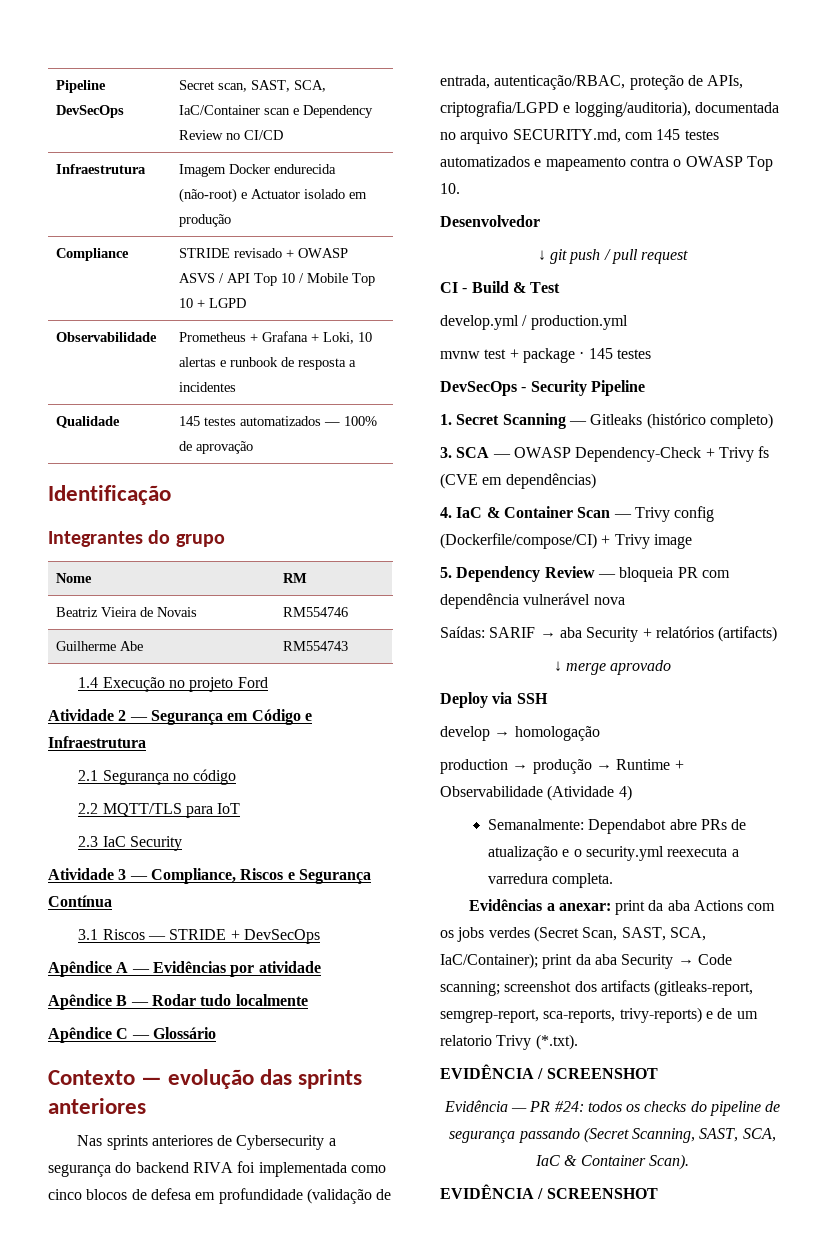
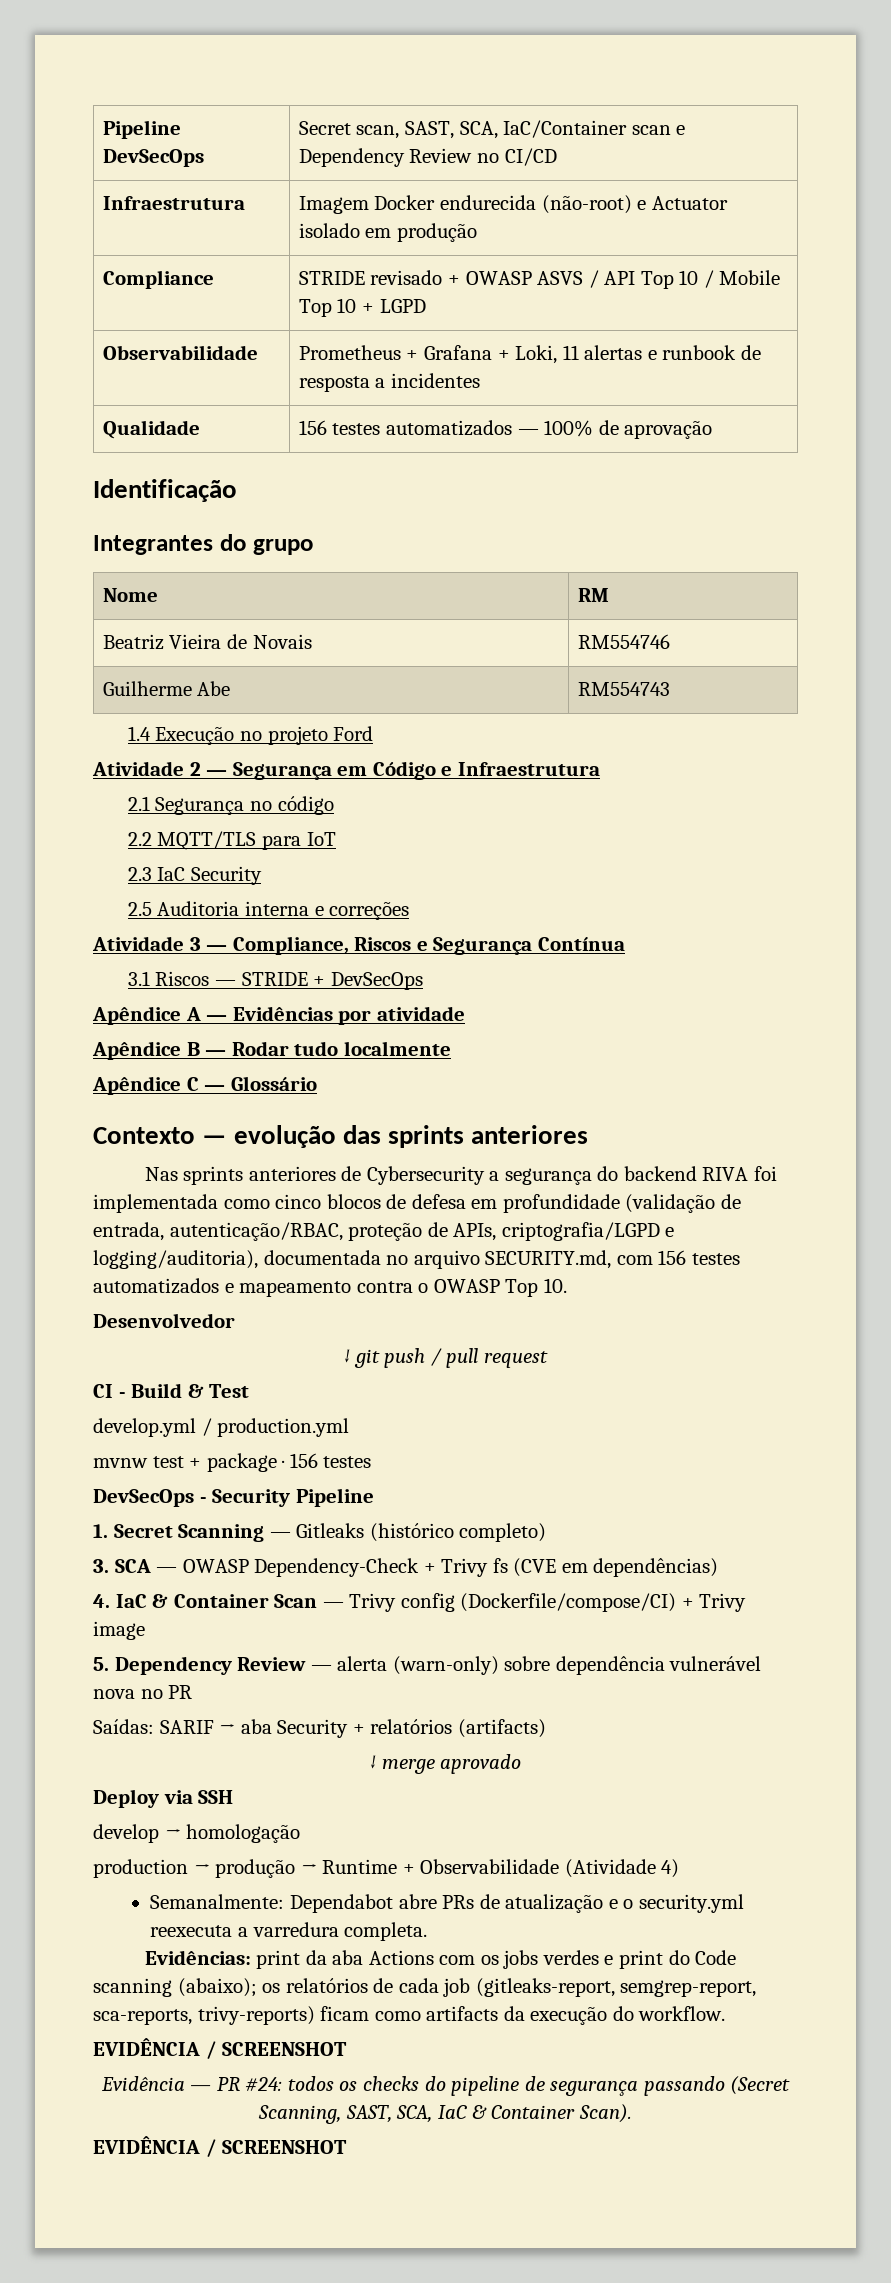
- Observabilidade | Prometheus + Grafana + Loki, 10 alertas e runbook de resposta a incidentes
+ Observabilidade | Prometheus + Grafana + Loki, 11 alertas e runbook de resposta a incidentes
- Qualidade | 145 testes automatizados — 100% de aprovação
+ Qualidade | 156 testes automatizados — 100% de aprovação
+ 2.5 Auditoria interna e correções
- Nas sprints anteriores de Cybersecurity a segurança do backend RIVA foi implementada como cinco blocos de defesa em profundidade (validação de entrada, autenticação/RBAC, proteção de APIs, criptografia/LGPD e logging/auditoria), documentada no arquivo SECURITY.md, com 145 testes automatizados e mapeamento contra o OWASP Top 10.
+ Nas sprints anteriores de Cybersecurity a segurança do backend RIVA foi implementada como cinco blocos de defesa em profundidade (validação de entrada, autenticação/RBAC, proteção de APIs, criptografia/LGPD e logging/auditoria), documentada no arquivo SECURITY.md, com 156 testes automatizados e mapeamento contra o OWASP Top 10.
- mvnw test + package · 145 testes
+ mvnw test + package · 156 testes
- 5. Dependency Review — bloqueia PR com dependência vulnerável nova
+ 5. Dependency Review — alerta (warn-only) sobre dependência vulnerável nova no PR
- Evidências a anexar: print da aba Actions com os jobs verdes (Secret Scan, SAST, SCA, IaC/Container); print da aba Security → Code scanning; screenshot dos artifacts (gitleaks-report, semgrep-report, sca-reports, trivy-reports) e de um relatorio Trivy (*.txt).
+ Evidências: print da aba Actions com os jobs verdes e print do Code scanning (abaixo); os relatórios de cada job (gitleaks-report, semgrep-report, sca-reports, trivy-reports) ficam como artifacts da execução do workflow.

